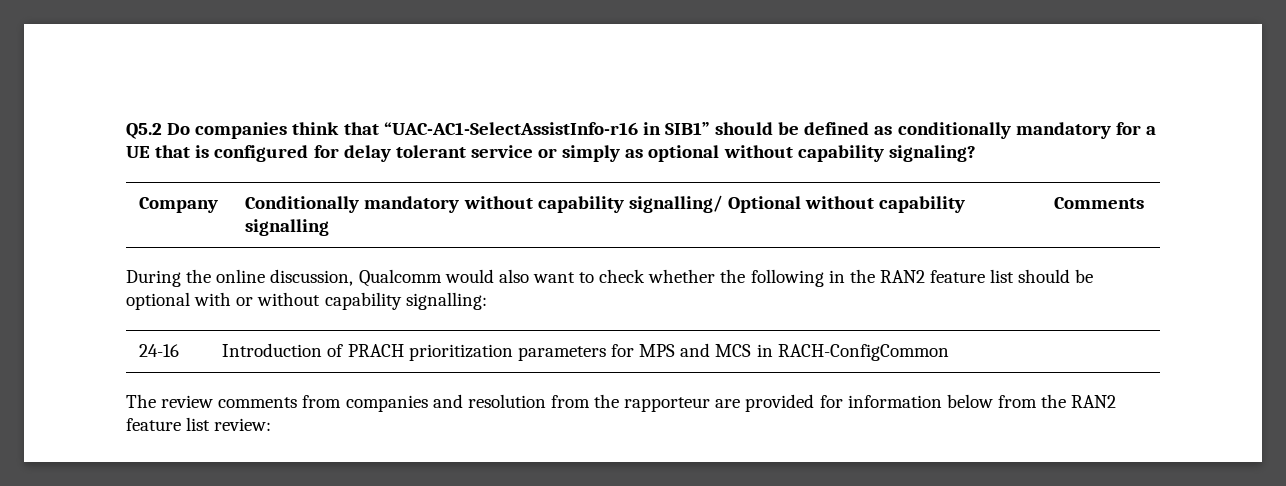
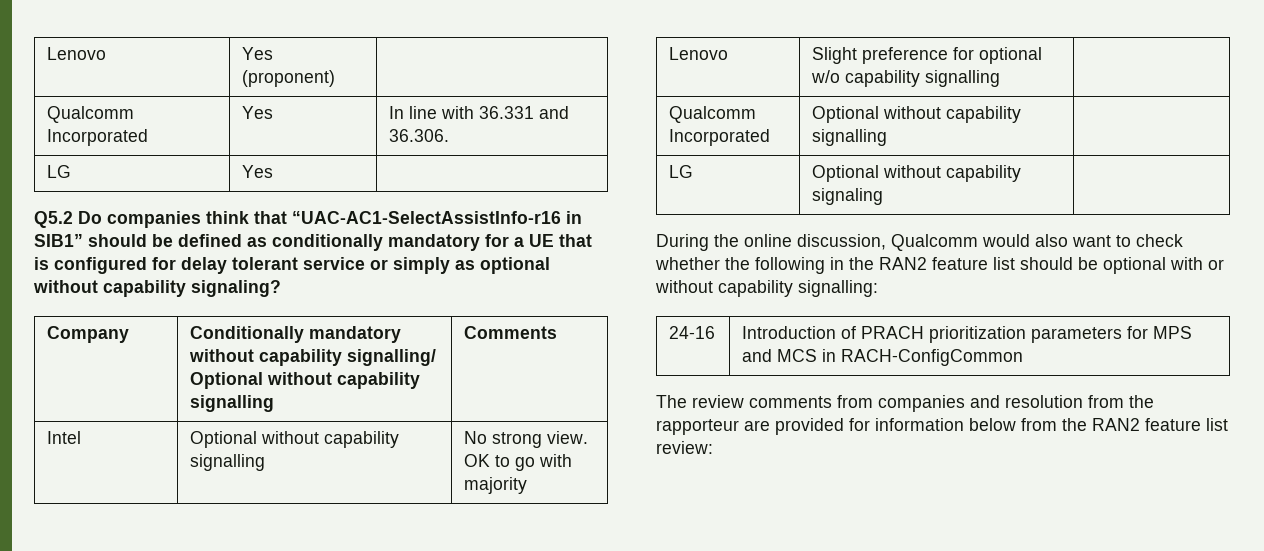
+ Lenovo | Yes (proponent) |
+ Qualcomm Incorporated | Yes | In line with 36.331 and 36.306.
+ LG | Yes |
+ Intel | Optional without capability signalling | No strong view. OK to go with majority
+ Lenovo | Slight preference for optional w/o capability signalling |
+ Qualcomm Incorporated | Optional without capability signalling |
+ LG | Optional without capability signaling |

